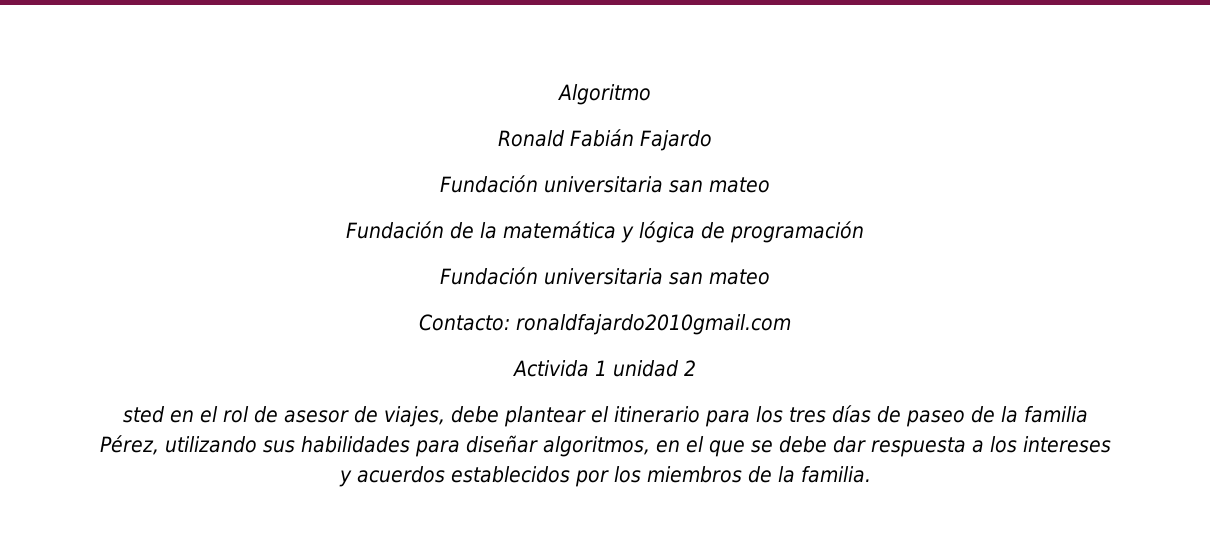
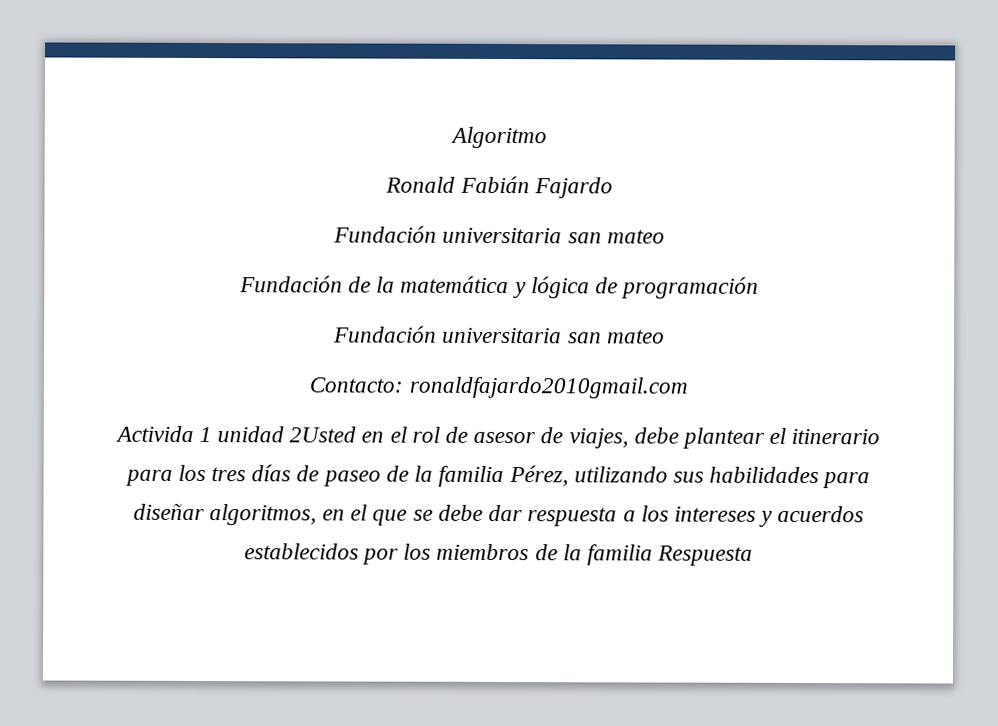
- Activida 1 unidad 2
- sted en el rol de asesor de viajes, debe plantear el itinerario para los tres días de paseo de la familia Pérez, utilizando sus habilidades para diseñar algoritmos, en el que se debe dar respuesta a los intereses y acuerdos establecidos por los miembros de la familia.
+ Activida 1 unidad 2Usted en el rol de asesor de viajes, debe plantear el itinerario para los tres días de paseo de la familia Pérez, utilizando sus habilidades para diseñar algoritmos, en el que se debe dar respuesta a los intereses y acuerdos establecidos por los miembros de la familia Respuesta

